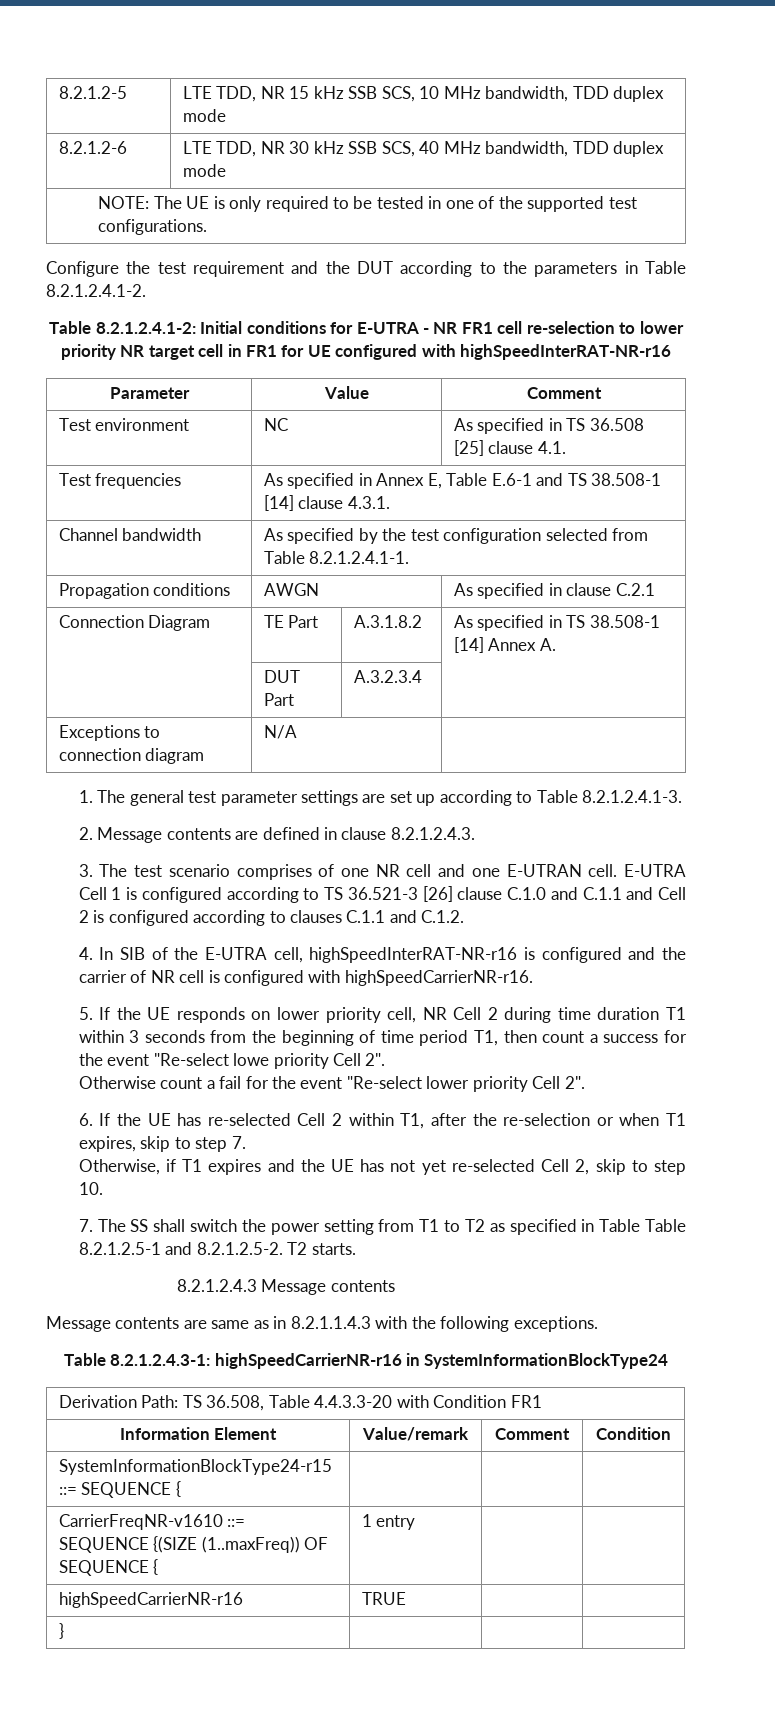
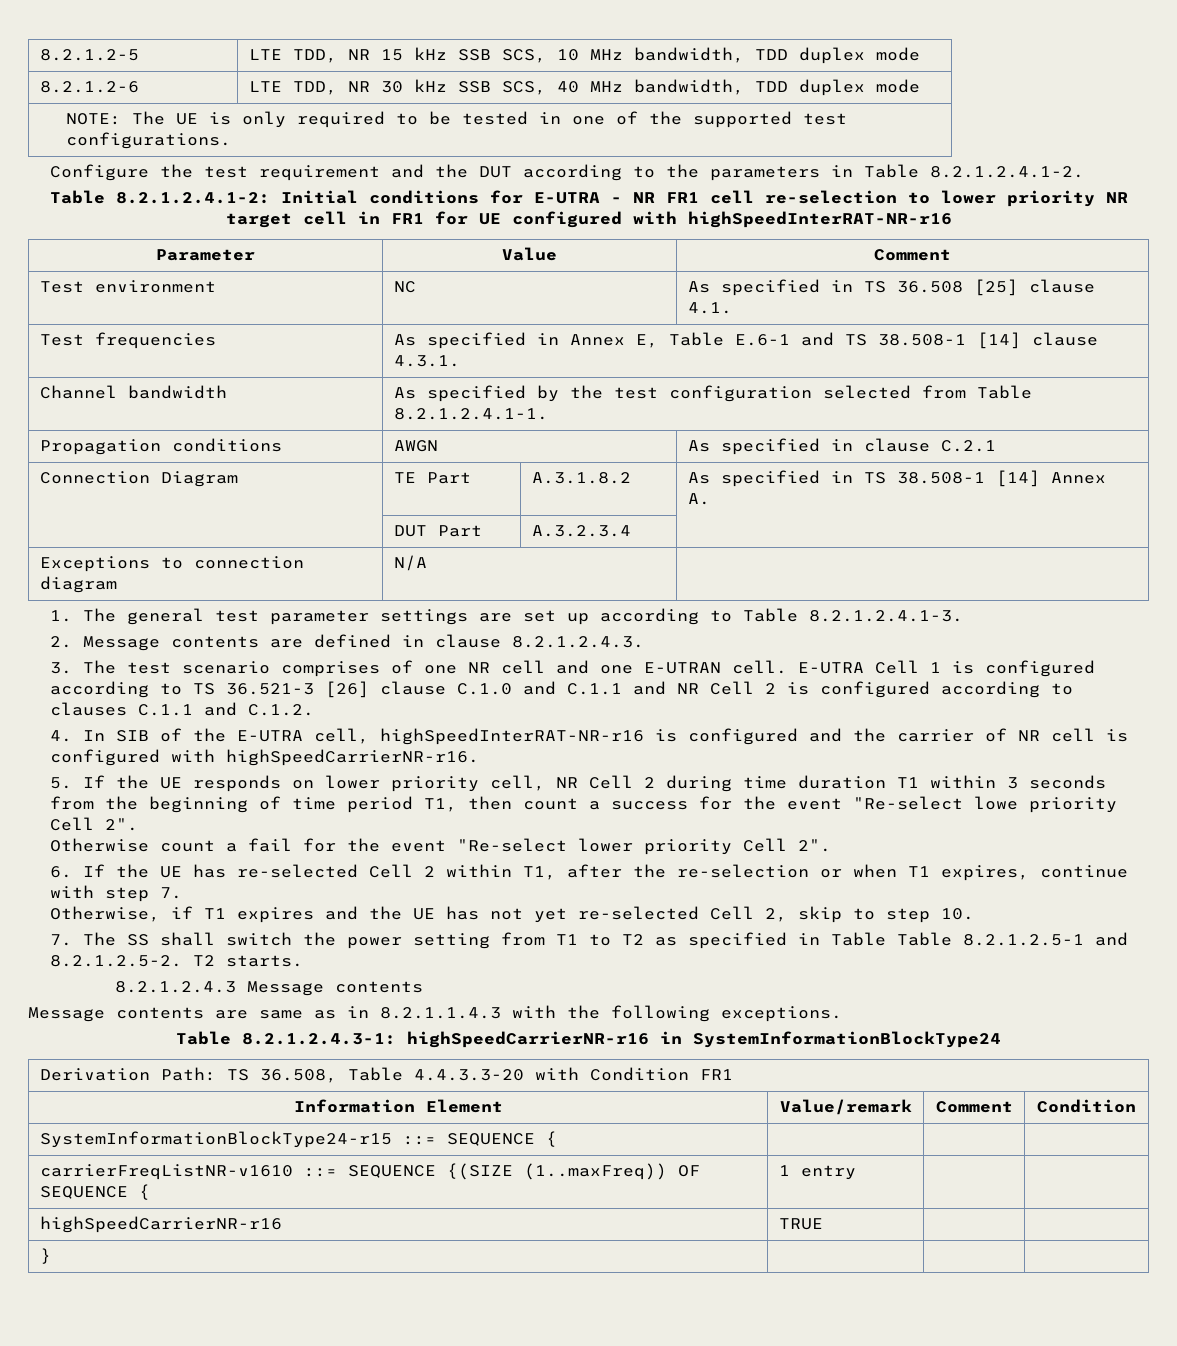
- E-UTRA Cell 1 is configured according to TS 36.521-3 [26] clause C.1.0 and C.1.1 and Cell 2 is configured according to clauses C.1.1 and C.1.2.
+ E-UTRA Cell 1 is configured according to TS 36.521-3 [26] clause C.1.0 and C.1.1 and NR Cell 2 is configured according to clauses C.1.1 and C.1.2.
- 6. If the UE has re-selected Cell 2 within T1, after the re-selection or when T1 expires, skip to step 7.
+ 6. If the UE has re-selected Cell 2 within T1, after the re-selection or when T1 expires, continue with step 7.
- CarrierFreqNR-v1610 ::= SEQUENCE {(SIZE (1..maxFreq)) OF SEQUENCE { | 1 entry | |
+ carrierFreqListNR-v1610 ::= SEQUENCE {(SIZE (1..maxFreq)) OF SEQUENCE { | 1 entry | |

